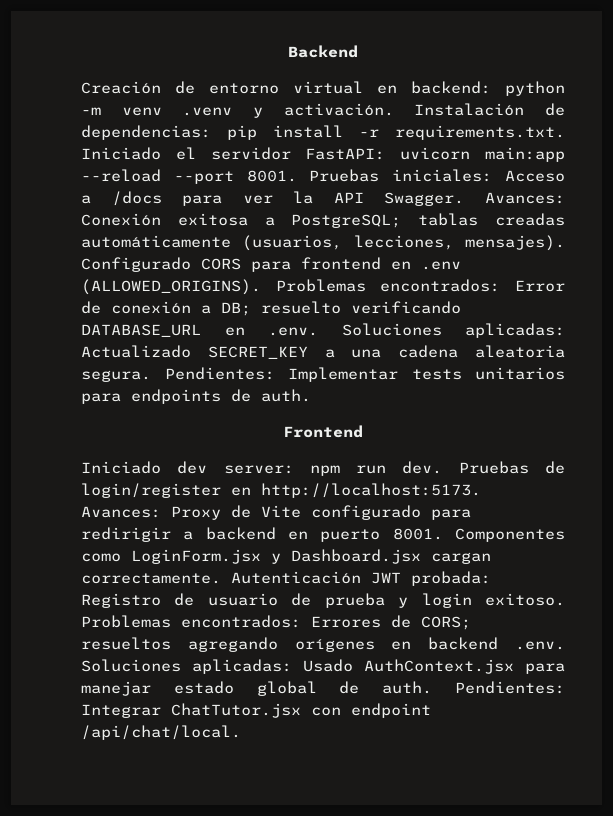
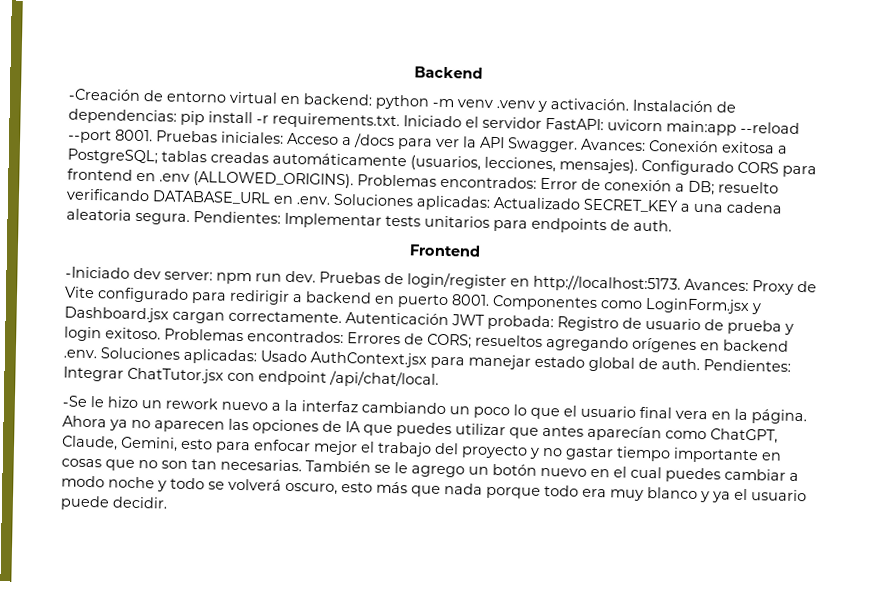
- Creación de entorno virtual en backend: python -m venv .venv y activación.
+ -Creación de entorno virtual en backend: python -m venv .venv y activación.
- Iniciado dev server: npm run dev.
+ -Iniciado dev server: npm run dev.
+ -Se le hizo un rework nuevo a la interfaz cambiando un poco lo que el usuario final vera en la página. Ahora ya no aparecen las opciones de IA que puedes utilizar que antes aparecían como ChatGPT, Claude, Gemini, esto para enfocar mejor el trabajo del proyecto y no gastar tiempo importante en cosas que no son tan necesarias. También se le agrego un botón nuevo en el cual puedes cambiar a modo noche y todo se volverá oscuro, esto más que nada porque todo era muy blanco y ya el usuario puede decidir.

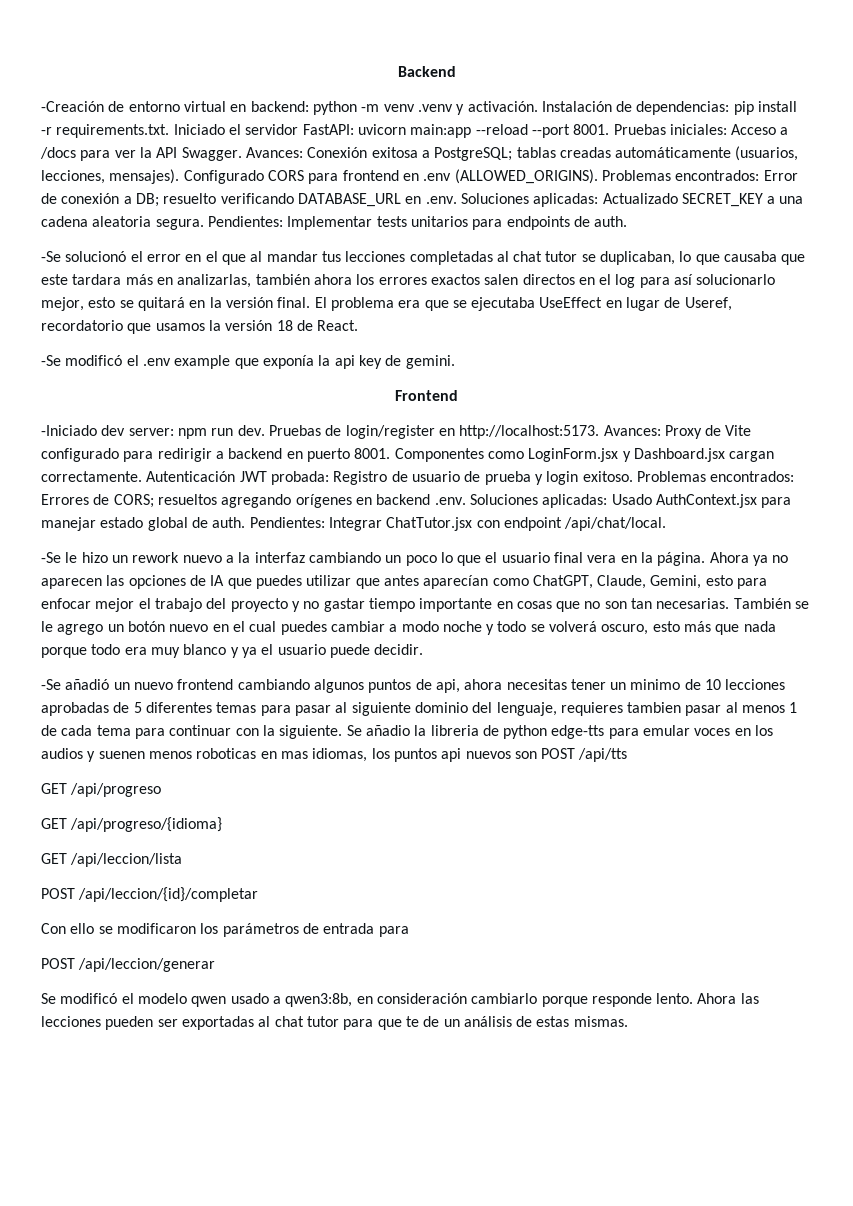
+ -Se solucionó el error en el que al mandar tus lecciones completadas al chat tutor se duplicaban, lo que causaba que este tardara más en analizarlas, también ahora los errores exactos salen directos en el log para así solucionarlo mejor, esto se quitará en la versión final. El problema era que se ejecutaba UseEffect en lugar de Useref, recordatorio que usamos la versión 18 de React.
+ -Se modificó el .env example que exponía la api key de gemini.
+ -Se añadió un nuevo frontend cambiando algunos puntos de api, ahora necesitas tener un minimo de 10 lecciones aprobadas de 5 diferentes temas para pasar al siguiente dominio del lenguaje, requieres tambien pasar al menos 1 de cada tema para continuar con la siguiente. Se añadio la libreria de python edge-tts para emular voces en los audios y suenen menos roboticas en mas idiomas, los puntos api nuevos son POST /api/tts
+ GET /api/progreso
+ GET /api/progreso/{idioma}
+ GET /api/leccion/lista
+ POST /api/leccion/{id}/completar
+ Con ello se modificaron los parámetros de entrada para
+ POST /api/leccion/generar
+ Se modificó el modelo qwen usado a qwen3:8b, en consideración cambiarlo porque responde lento. Ahora las lecciones pueden ser exportadas al chat tutor para que te de un análisis de estas mismas.

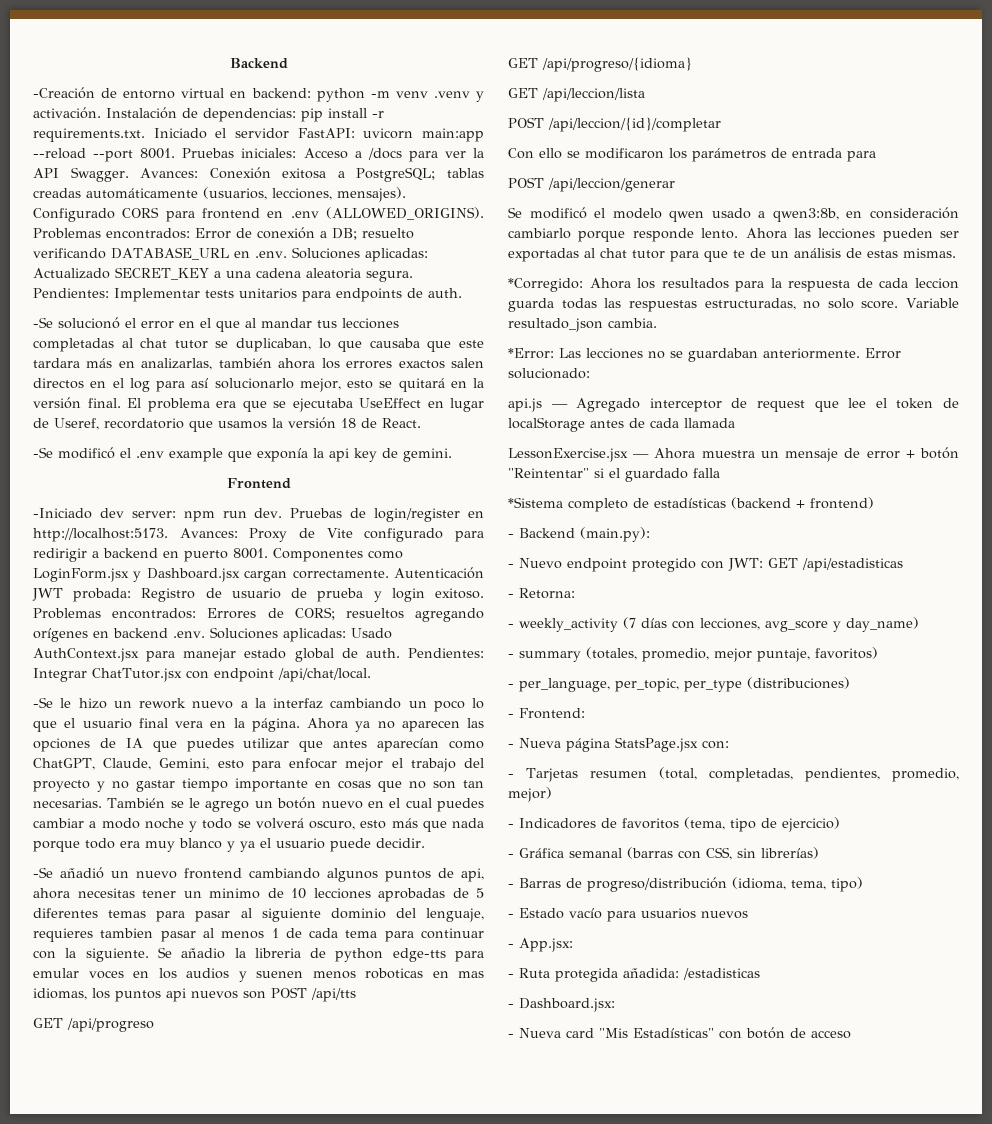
+ *Corregido: Ahora los resultados para la respuesta de cada leccion guarda todas las respuestas estructuradas, no solo score. Variable resultado_json cambia.
+ *Error: Las lecciones no se guardaban anteriormente. Error solucionado:
+ api.js — Agregado interceptor de request que lee el token de localStorage antes de cada llamada
+ LessonExercise.jsx — Ahora muestra un mensaje de error + botón "Reintentar" si el guardado falla
+ *Sistema completo de estadísticas (backend + frontend)
+ - Backend (main.py):
+ - Nuevo endpoint protegido con JWT: GET /api/estadisticas
+ - Retorna:
+ - weekly_activity (7 días con lecciones, avg_score y day_name)
+ - summary (totales, promedio, mejor puntaje, favoritos)
+ - per_language, per_topic, per_type (distribuciones)
+ - Frontend:
+ - Nueva página StatsPage.jsx con:
+ - Tarjetas resumen (total, completadas, pendientes, promedio, mejor)
+ - Indicadores de favoritos (tema, tipo de ejercicio)
+ - Gráfica semanal (barras con CSS, sin librerías)
+ - Barras de progreso/distribución (idioma, tema, tipo)
+ - Estado vacío para usuarios nuevos
+ - App.jsx:
+ - Ruta protegida añadida: /estadisticas
+ - Dashboard.jsx:
+ - Nueva card "Mis Estadísticas" con botón de acceso

